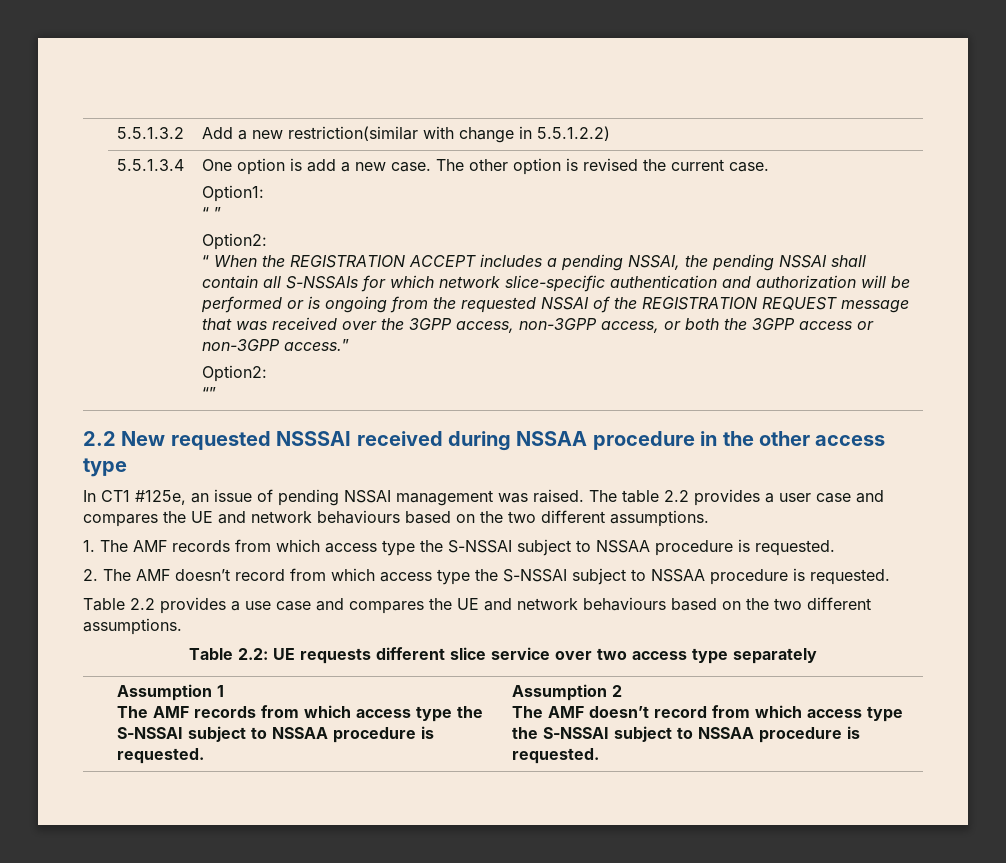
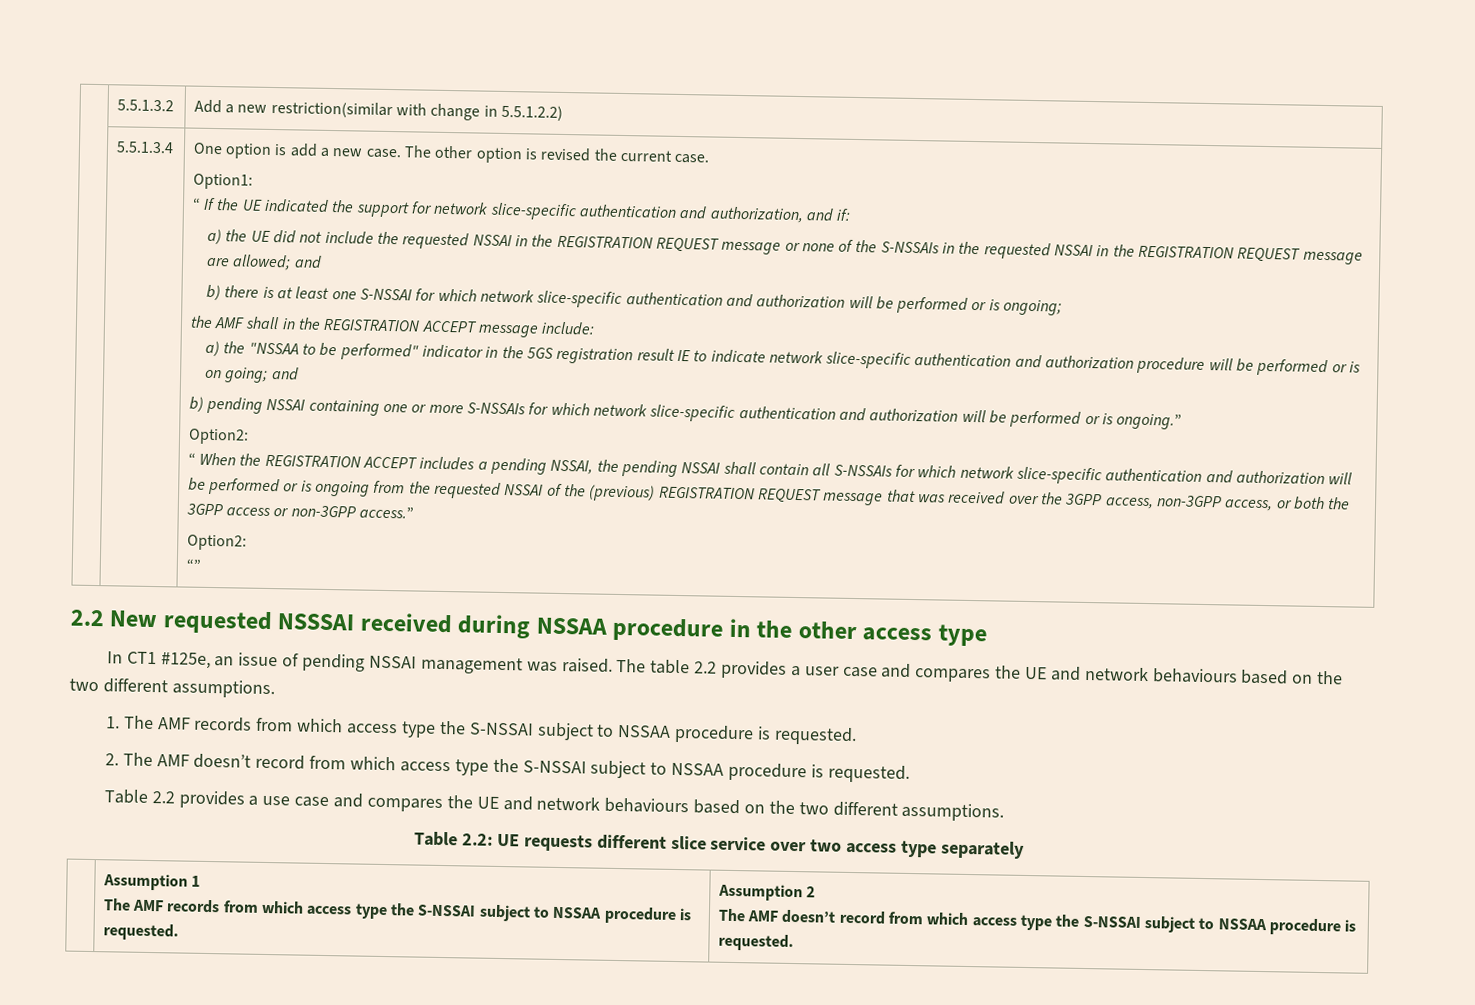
- “ ”
+ “ If the UE indicated the support for network slice-specific authentication and authorization, and if:
+ a) the UE did not include the requested NSSAI in the REGISTRATION REQUEST message or none of the S-NSSAIs in the requested NSSAI in the REGISTRATION REQUEST message are allowed; and
+ b) there is at least one S-NSSAI for which network slice-specific authentication and authorization will be performed or is ongoing;
+ the AMF shall in the REGISTRATION ACCEPT message include:
+ a) the "NSSAA to be performed" indicator in the 5GS registration result IE to indicate network slice-specific authentication and authorization procedure will be performed or is on going; and
+ b) pending NSSAI containing one or more S-NSSAIs for which network slice-specific authentication and authorization will be performed or is ongoing.”
- “ When the REGISTRATION ACCEPT includes a pending NSSAI, the pending NSSAI shall contain all S-NSSAIs for which network slice-specific authentication and authorization will be performed or is ongoing from the requested NSSAI of the REGISTRATION REQUEST message that was received over the 3GPP access, non-3GPP access, or both the 3GPP access or non-3GPP access.”
+ “ When the REGISTRATION ACCEPT includes a pending NSSAI, the pending NSSAI shall contain all S-NSSAIs for which network slice-specific authentication and authorization will be performed or is ongoing from the requested NSSAI of the (previous) REGISTRATION REQUEST message that was received over the 3GPP access, non-3GPP access, or both the 3GPP access or non-3GPP access.”

